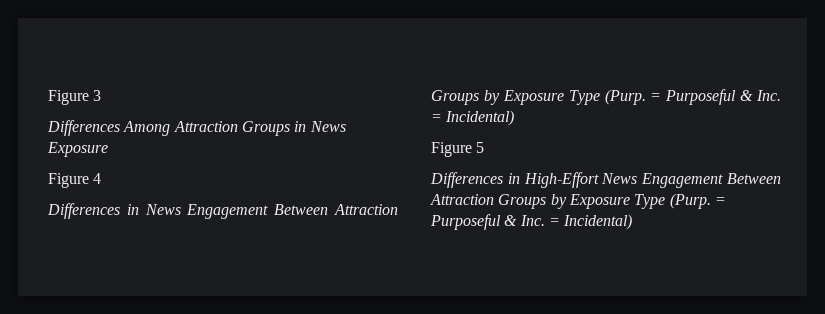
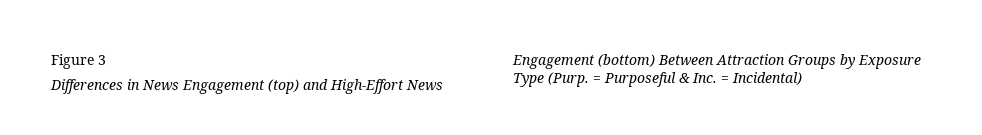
- Differences Among Attraction Groups in News Exposure
- Figure 4
- Differences in News Engagement Between Attraction Groups by Exposure Type (Purp.
+ Differences in News Engagement (top) and High-Effort News Engagement (bottom) Between Attraction Groups by Exposure Type (Purp.
- Figure 5
- Differences in High-Effort News Engagement Between Attraction Groups by Exposure Type (Purp. = Purposeful & Inc. = Incidental)

